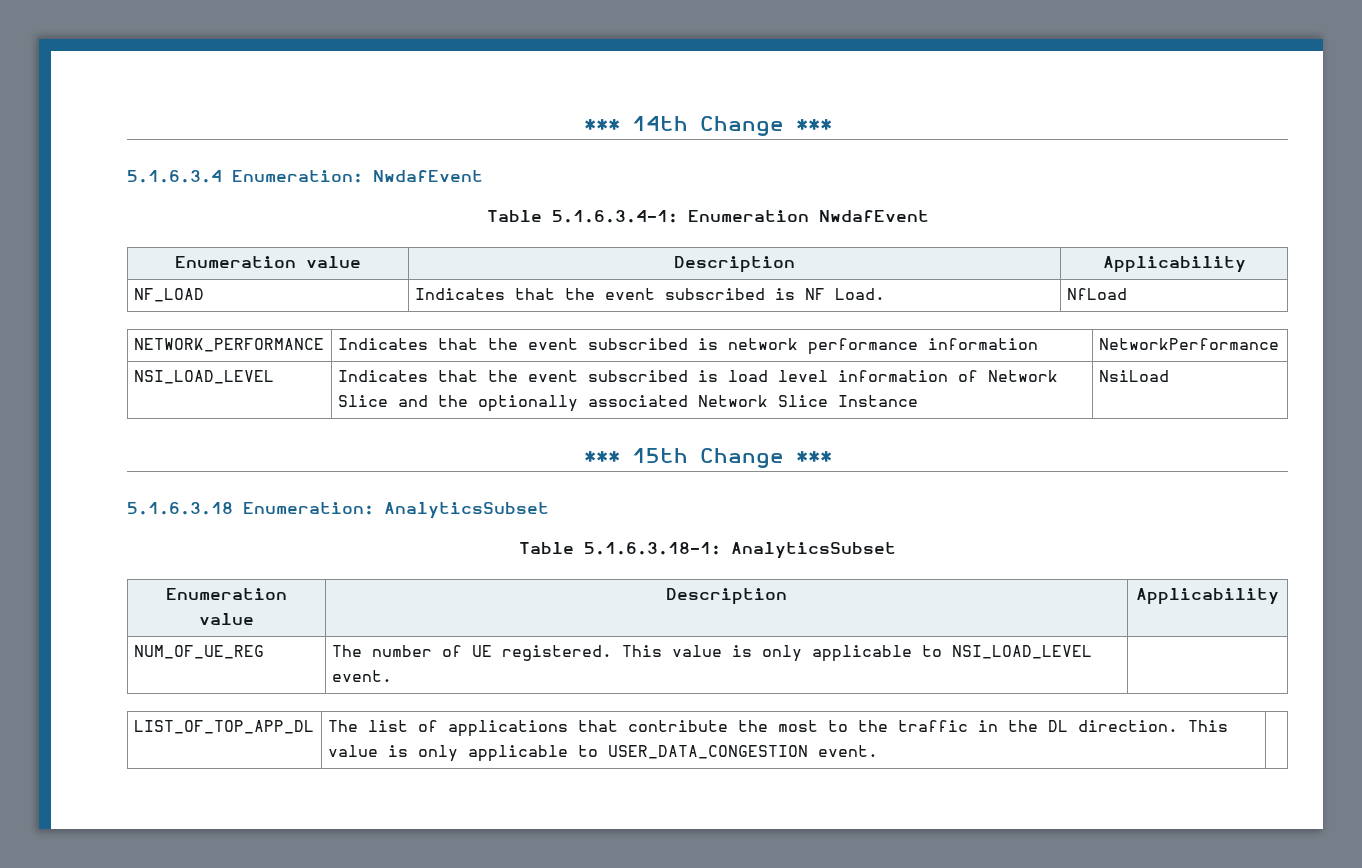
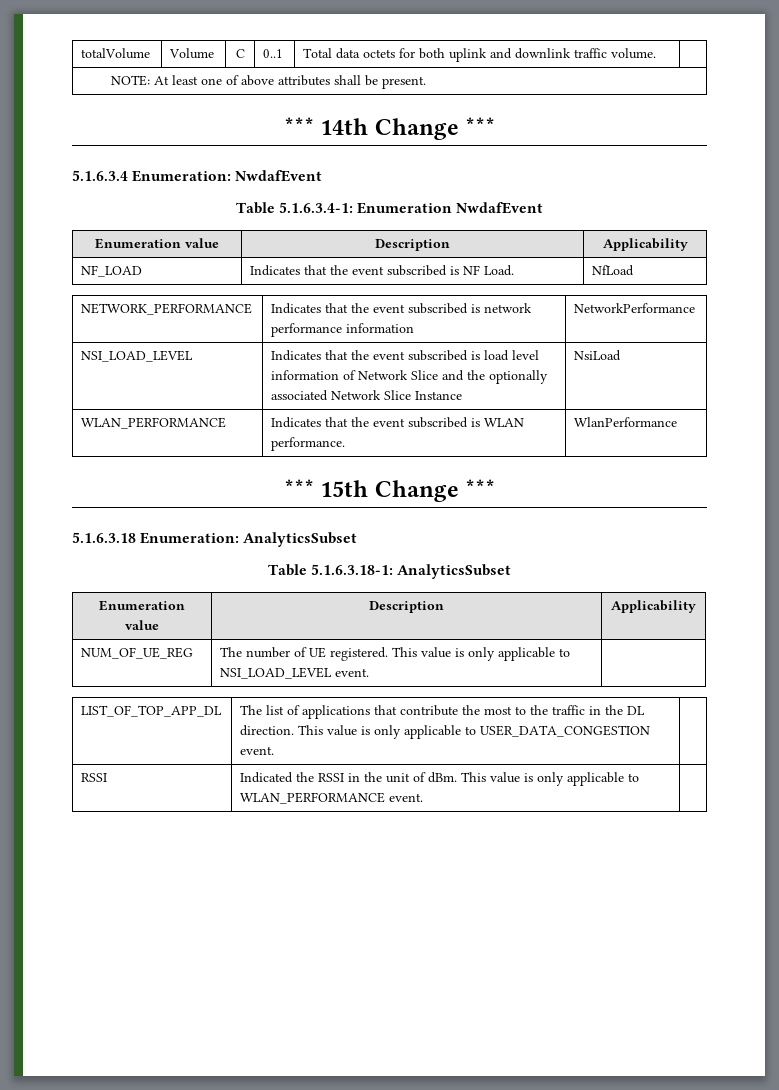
+ totalVolume | Volume | C | 0..1 | Total data octets for both uplink and downlink traffic volume. |
+ NOTE: At least one of above attributes shall be present.
+ WLAN_PERFORMANCE | Indicates that the event subscribed is WLAN performance. | WlanPerformance
+ RSSI | Indicated the RSSI in the unit of dBm. This value is only applicable to WLAN_PERFORMANCE event. |

